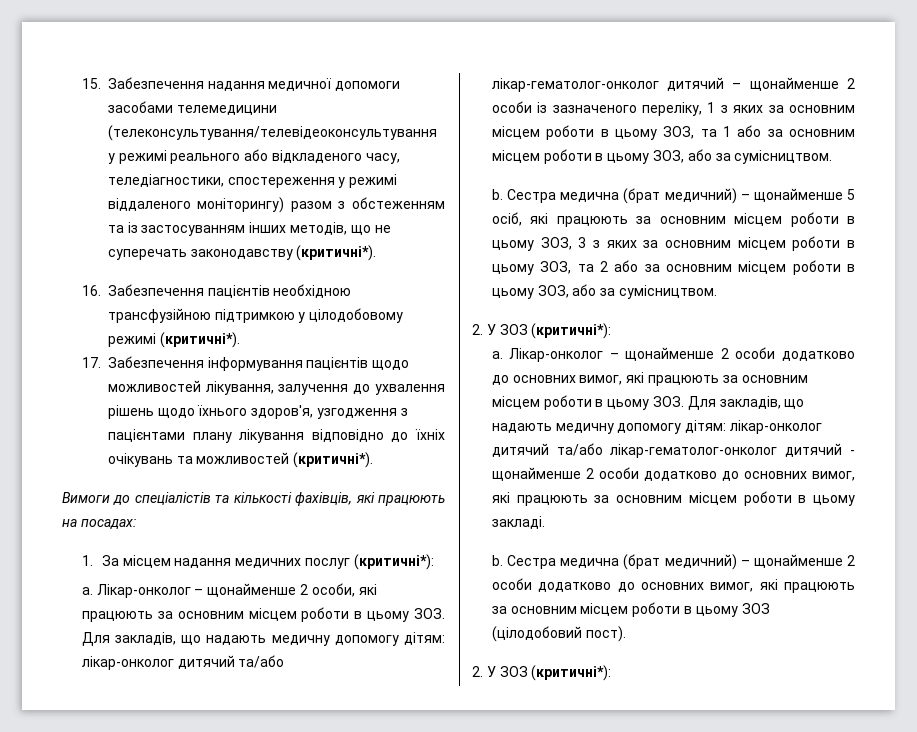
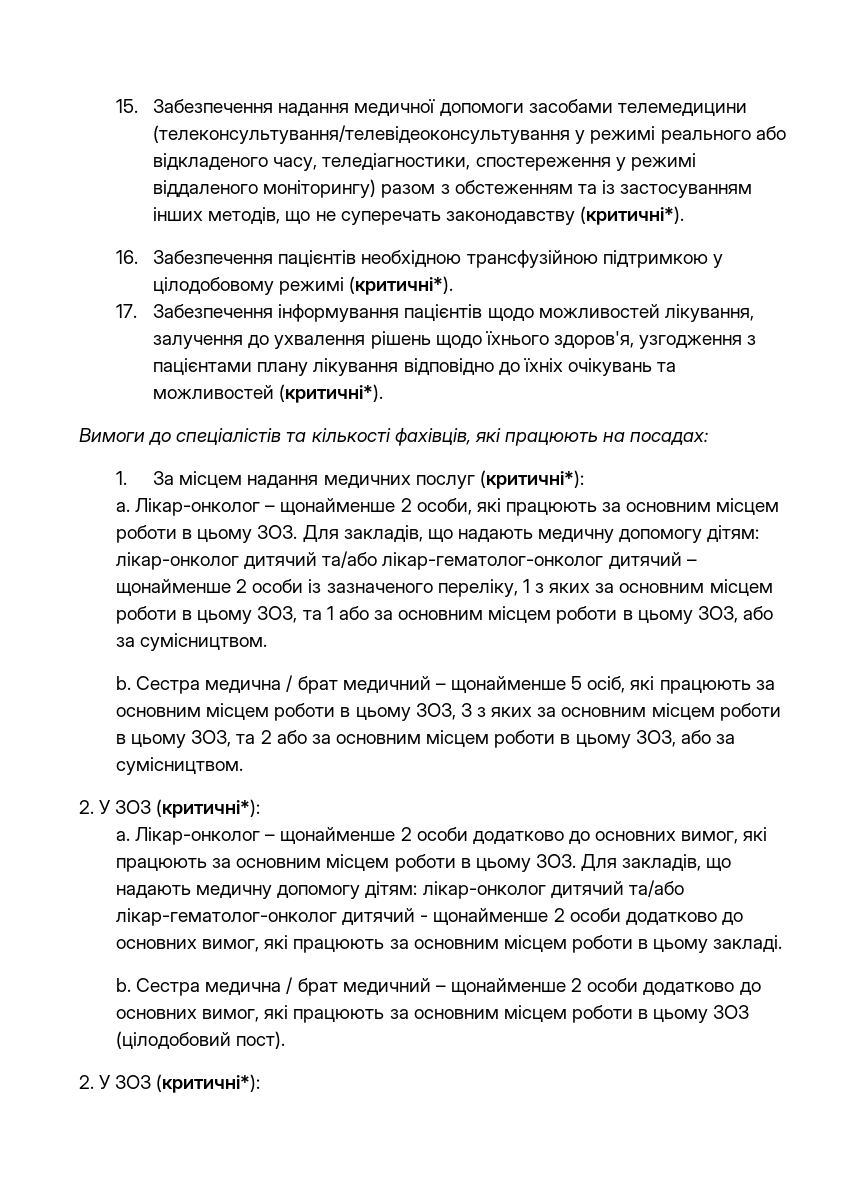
- Сестра медична (брат медичний) – щонайменше 5 осіб, які працюють за основним місцем роботи в цьому ЗОЗ, 3 з яких за основним місцем роботи в цьому ЗОЗ, та 2 або за основним місцем роботи в цьому ЗОЗ, або за сумісництвом.
+ Сестра медична / брат медичний – щонайменше 5 осіб, які працюють за основним місцем роботи в цьому ЗОЗ, 3 з яких за основним місцем роботи в цьому ЗОЗ, та 2 або за основним місцем роботи в цьому ЗОЗ, або за сумісництвом.
- Сестра медична (брат медичний) – щонайменше 2 особи додатково до основних вимог, які працюють за основним місцем роботи в цьому ЗОЗ (цілодобовий пост).
+ Сестра медична / брат медичний – щонайменше 2 особи додатково до основних вимог, які працюють за основним місцем роботи в цьому ЗОЗ (цілодобовий пост).

